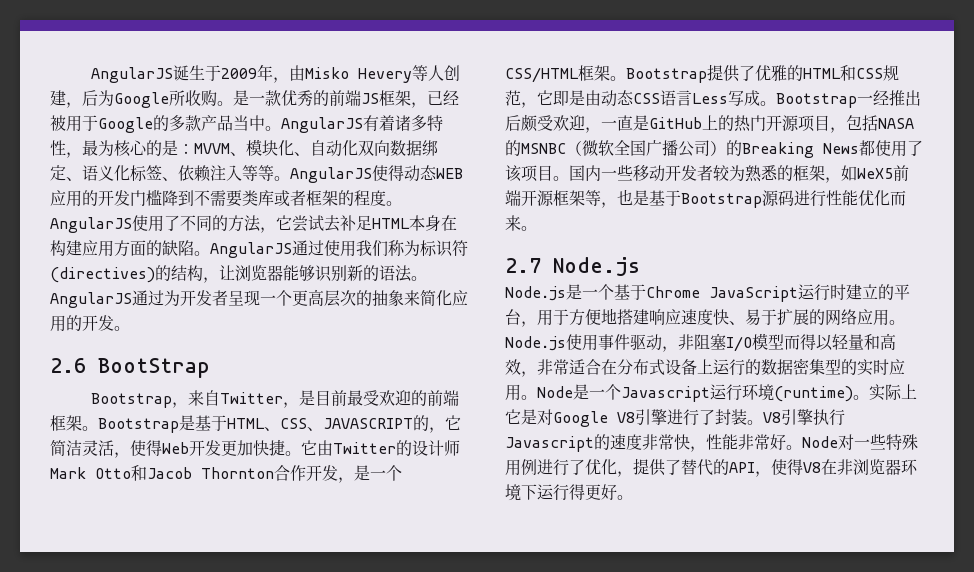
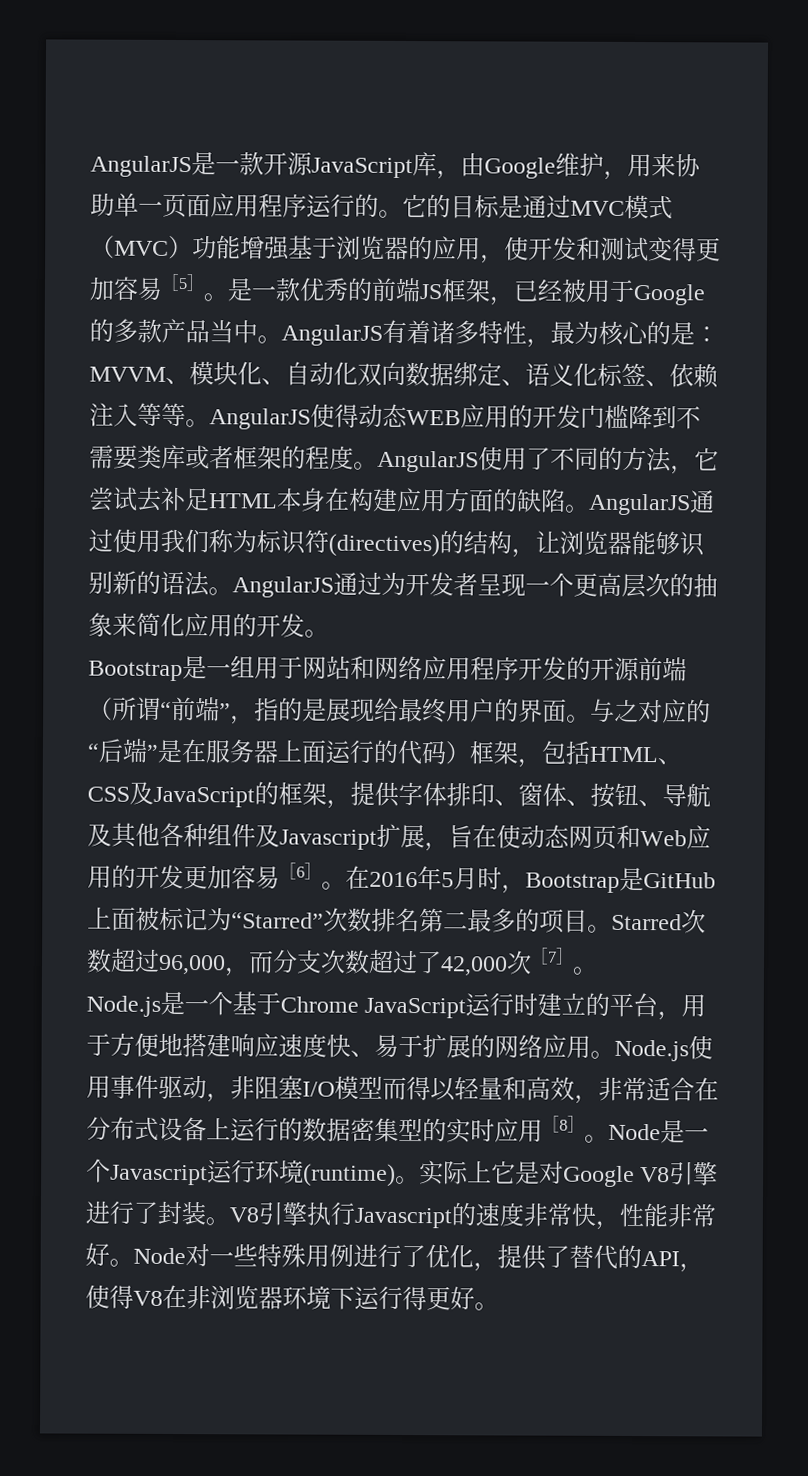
- AngularJS诞生于2009年，由Misko Hevery等人创建，后为Google所收购。
+ AngularJS是一款开源JavaScript库，由Google维护，用来协助单一页面应用程序运行的。它的目标是通过MVC模式（MVC）功能增强基于浏览器的应用，使开发和测试变得更加容易［5］。
- 2.6 BootStrap
- Bootstrap，来自Twitter，是目前最受欢迎的前端框架。Bootstrap是基于HTML、CSS、JAVASCRIPT的，它简洁灵活，使得Web开发更加快捷。它由Twitter的设计师Mark Otto和Jacob Thornton合作开发，是一个CSS/HTML框架。Bootstrap提供了优雅的HTML和CSS规范，它即是由动态CSS语言Less写成。Bootstrap一经推出后颇受欢迎，一直是GitHub上的热门开源项目，包括NASA的MSNBC（微软全国广播公司）的Breaking News都使用了该项目。国内一些移动开发者较为熟悉的框架，如WeX5前端开源框架等，也是基于Bootstrap源码进行性能优化而来。
- 2.7 Node.js
+ Bootstrap是一组用于网站和网络应用程序开发的开源前端（所谓“前端”，指的是展现给最终用户的界面。与之对应的“后端”是在服务器上面运行的代码）框架，包括HTML、CSS及JavaScript的框架，提供字体排印、窗体、按钮、导航及其他各种组件及Javascript扩展，旨在使动态网页和Web应用的开发更加容易［6］。在2016年5月时，Bootstrap是GitHub上面被标记为“Starred”次数排名第二最多的项目。Starred次数超过96,000，而分支次数超过了42,000次［7］。
- Node.js使用事件驱动，非阻塞I/O模型而得以轻量和高效，非常适合在分布式设备上运行的数据密集型的实时应用。
+ Node.js使用事件驱动，非阻塞I/O模型而得以轻量和高效，非常适合在分布式设备上运行的数据密集型的实时应用［8］。

